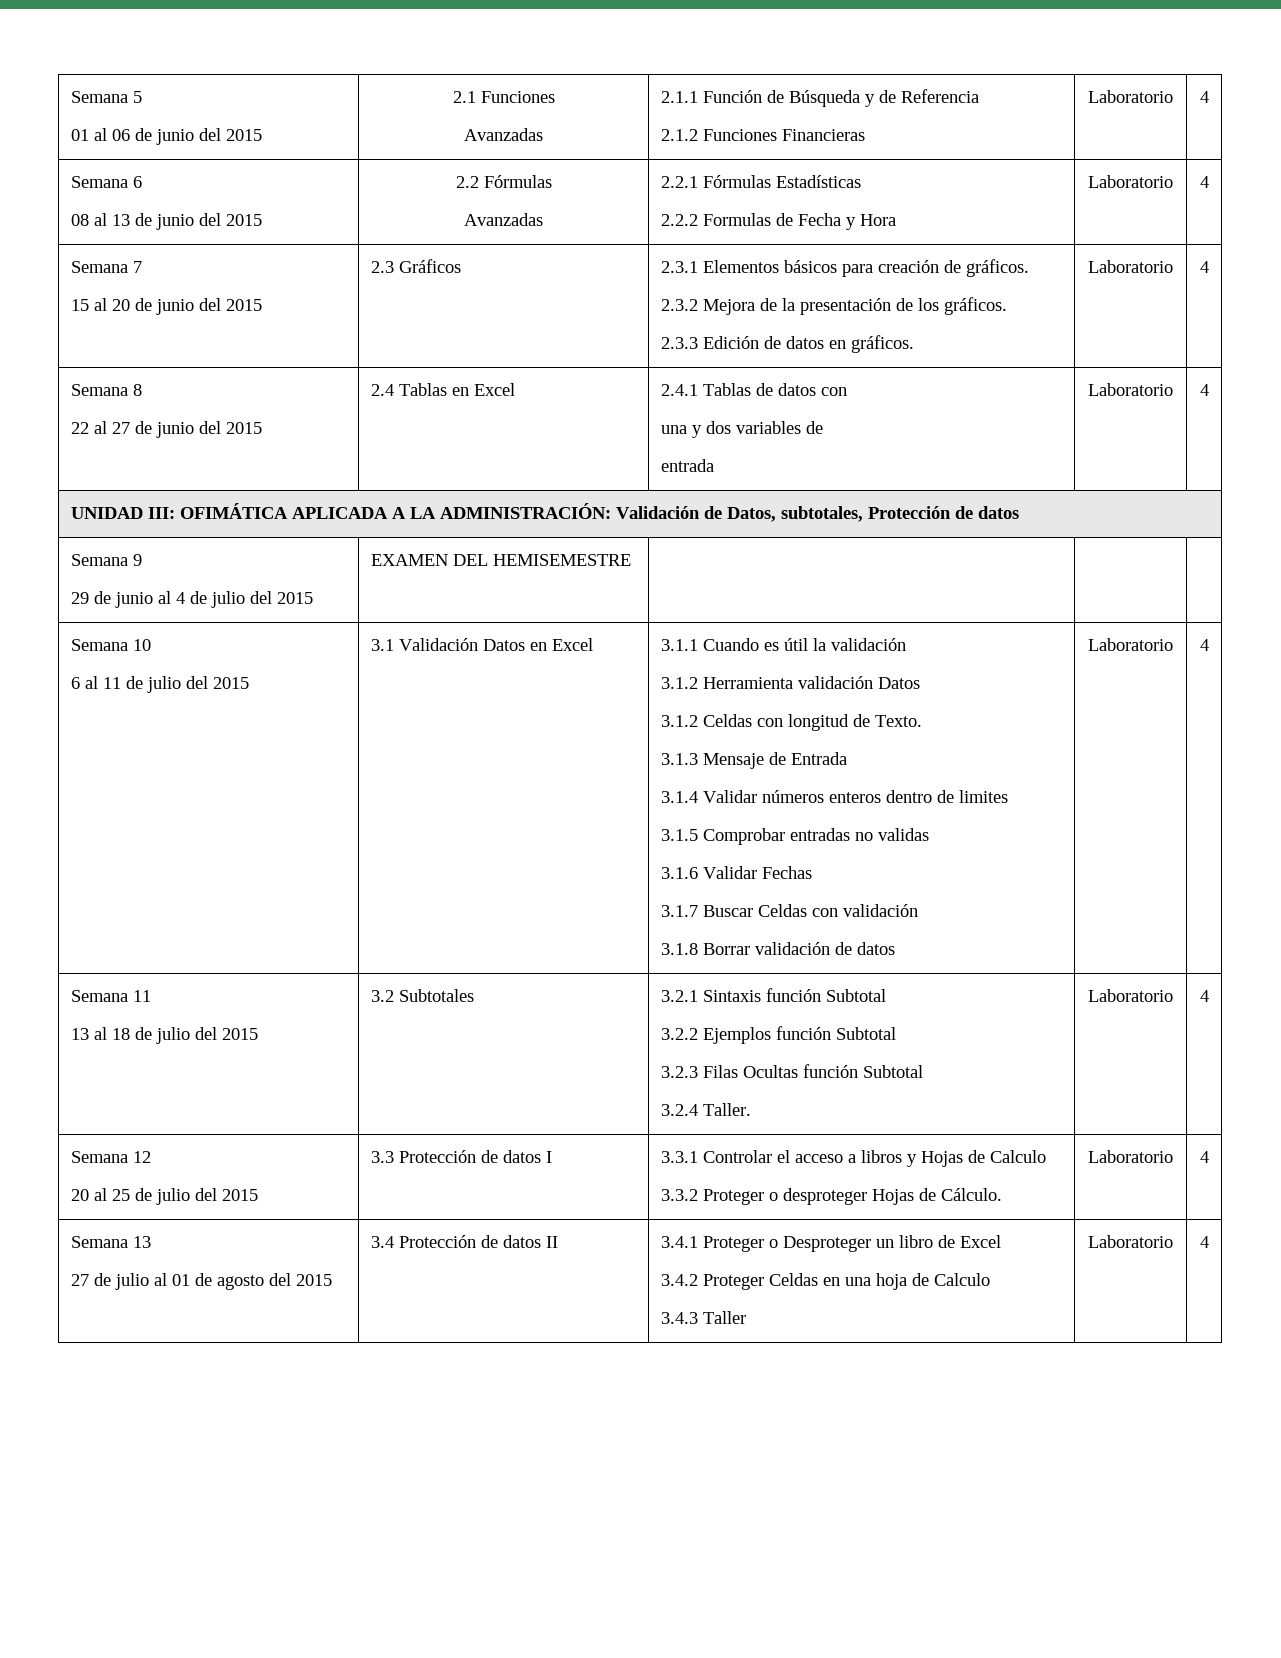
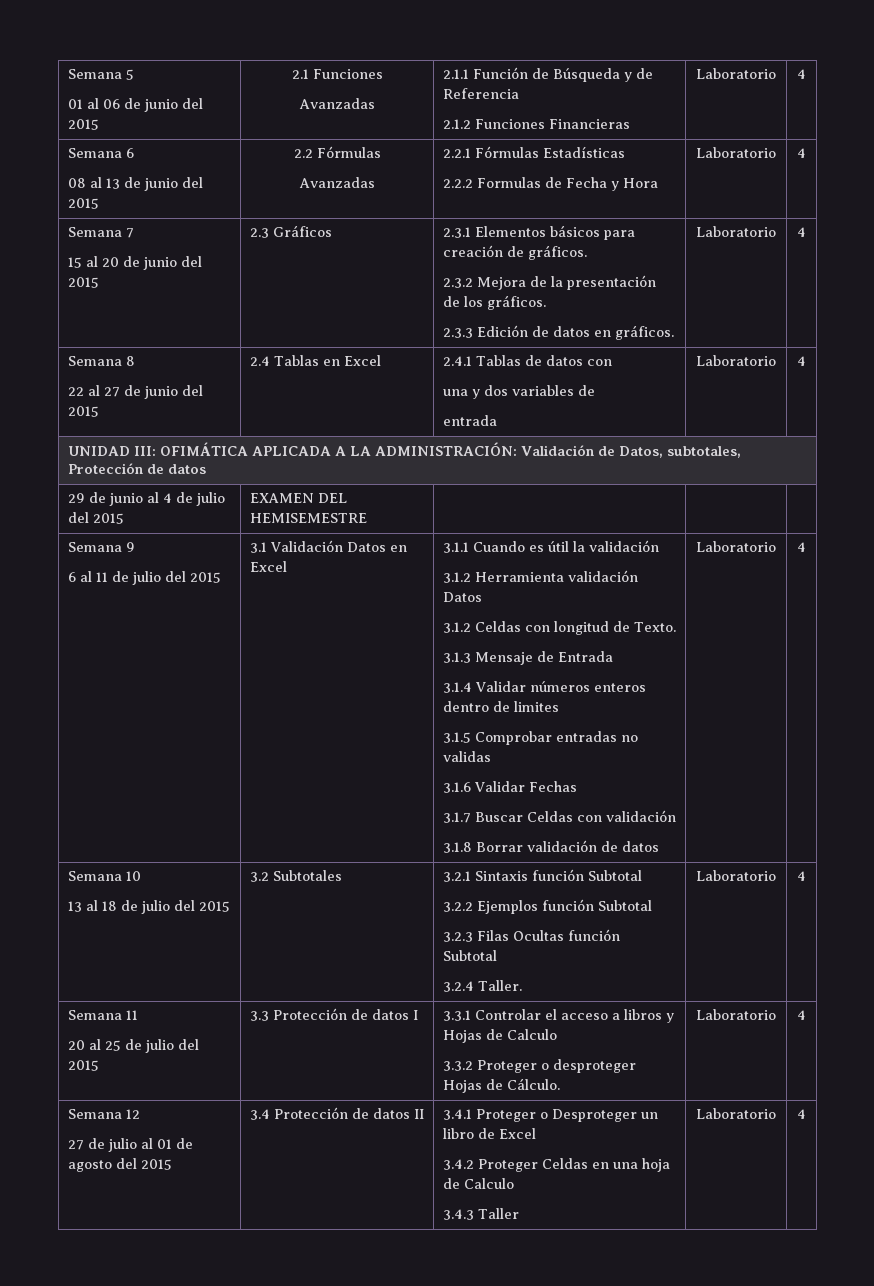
- Semana 9
- Semana 10
+ Semana 9
- Semana 11
+ Semana 10
- Semana 12
+ Semana 11
- Semana 13
+ Semana 12

